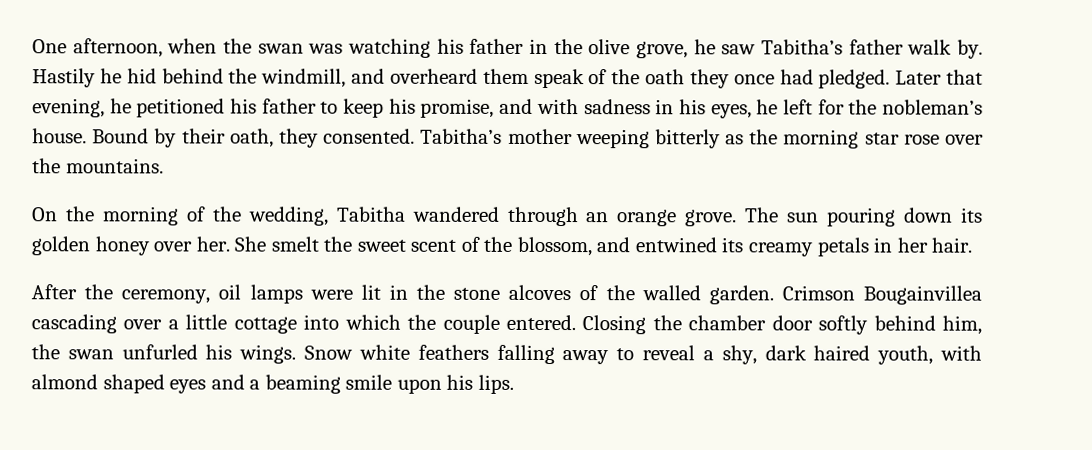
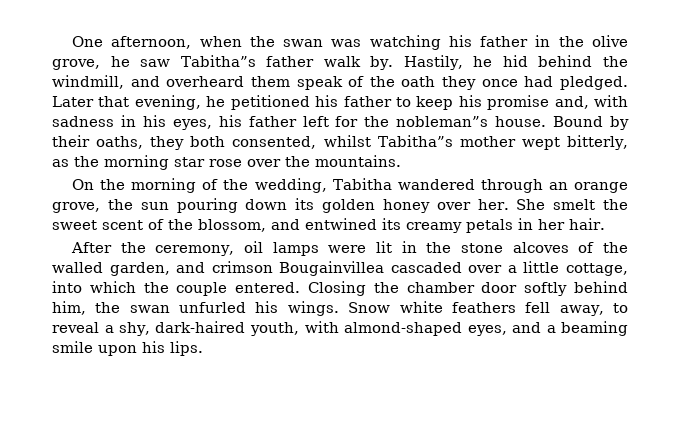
- One afternoon, when the swan was watching his father in the olive grove, he saw Tabitha’s father walk by.
+ One afternoon, when the swan was watching his father in the olive grove, he saw Tabitha”s father walk by.
- Hastily he hid behind the windmill, and overheard them speak of the oath they once had pledged.
+ Hastily, he hid behind the windmill, and overheard them speak of the oath they once had pledged.
- Later that evening, he petitioned his father to keep his promise, and with sadness in his eyes, he left for the nobleman’s house.
+ Later that evening, he petitioned his father to keep his promise and, with sadness in his eyes, his father left for the nobleman”s house.
- Bound by their oath, they consented. Tabitha’s mother weeping bitterly as the morning star rose over the mountains.
+ Bound by their oaths, they both consented, whilst Tabitha”s mother wept bitterly, as the morning star rose over the mountains.
- On the morning of the wedding, Tabitha wandered through an orange grove. The sun pouring down its golden honey over her.
+ On the morning of the wedding, Tabitha wandered through an orange grove, the sun pouring down its golden honey over her.
- After the ceremony, oil lamps were lit in the stone alcoves of the walled garden. Crimson Bougainvillea cascading over a little cottage into which the couple entered.
+ After the ceremony, oil lamps were lit in the stone alcoves of the walled garden, and crimson Bougainvillea cascaded over a little cottage, into which the couple entered.
- Snow white feathers falling away to reveal a shy, dark haired youth, with almond shaped eyes and a beaming smile upon his lips.
+ Snow white feathers fell away, to reveal a shy, dark-haired youth, with almond-shaped eyes, and a beaming smile upon his lips.

